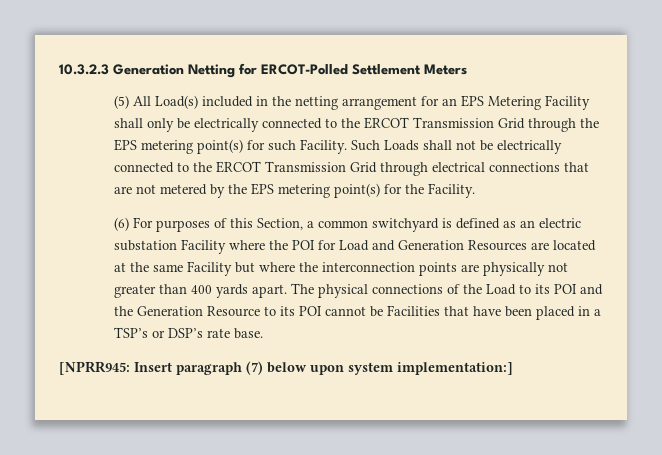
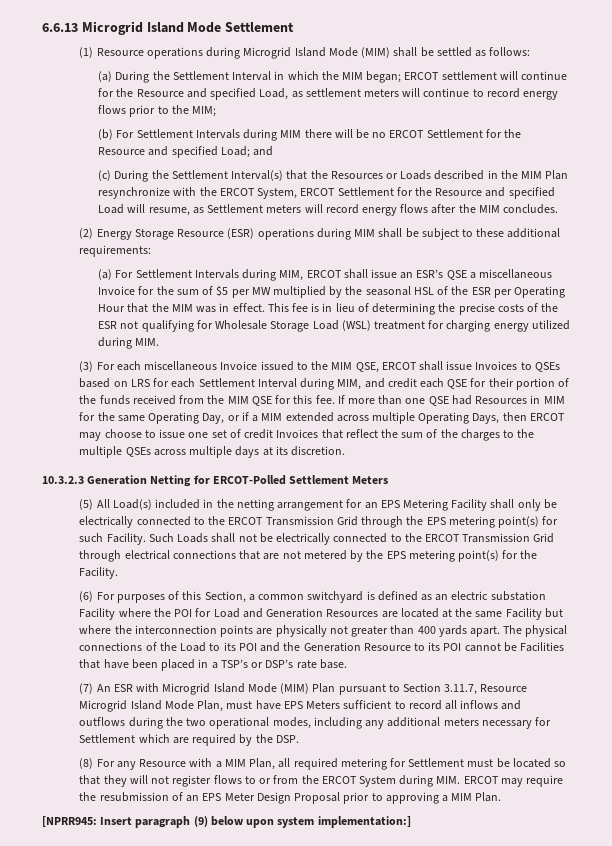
+ 6.6.13 Microgrid Island Mode Settlement
+ (1) Resource operations during Microgrid Island Mode (MIM) shall be settled as follows:
+ (a) During the Settlement Interval in which the MIM began; ERCOT settlement will continue for the Resource and specified Load, as settlement meters will continue to record energy flows prior to the MIM;
+ (b) For Settlement Intervals during MIM there will be no ERCOT Settlement for the Resource and specified Load; and
+ (c) During the Settlement Interval(s) that the Resources or Loads described in the MIM Plan resynchronize with the ERCOT System, ERCOT Settlement for the Resource and specified Load will resume, as Settlement meters will record energy flows after the MIM concludes.
+ (2) Energy Storage Resource (ESR) operations during MIM shall be subject to these additional requirements:
+ (a) For Settlement Intervals during MIM, ERCOT shall issue an ESR’s QSE a miscellaneous Invoice for the sum of $5 per MW multiplied by the seasonal HSL of the ESR per Operating Hour that the MIM was in effect. This fee is in lieu of determining the precise costs of the ESR not qualifying for Wholesale Storage Load (WSL) treatment for charging energy utilized during MIM.
+ (3) For each miscellaneous Invoice issued to the MIM QSE, ERCOT shall issue Invoices to QSEs based on LRS for each Settlement Interval during MIM, and credit each QSE for their portion of the funds received from the MIM QSE for this fee. If more than one QSE had Resources in MIM for the same Operating Day, or if a MIM extended across multiple Operating Days, then ERCOT may choose to issue one set of credit Invoices that reflect the sum of the charges to the multiple QSEs across multiple days at its discretion.
+ (7) An ESR with Microgrid Island Mode (MIM) Plan pursuant to Section 3.11.7, Resource Microgrid Island Mode Plan, must have EPS Meters sufficient to record all inflows and outflows during the two operational modes, including any additional meters necessary for Settlement which are required by the DSP.
+ (8) For any Resource with a MIM Plan, all required metering for Settlement must be located so that they will not register flows to or from the ERCOT System during MIM. ERCOT may require the resubmission of an EPS Meter Design Proposal prior to approving a MIM Plan.
- [NPRR945: Insert paragraph (7) below upon system implementation:]
+ [NPRR945: Insert paragraph (9) below upon system implementation:]

